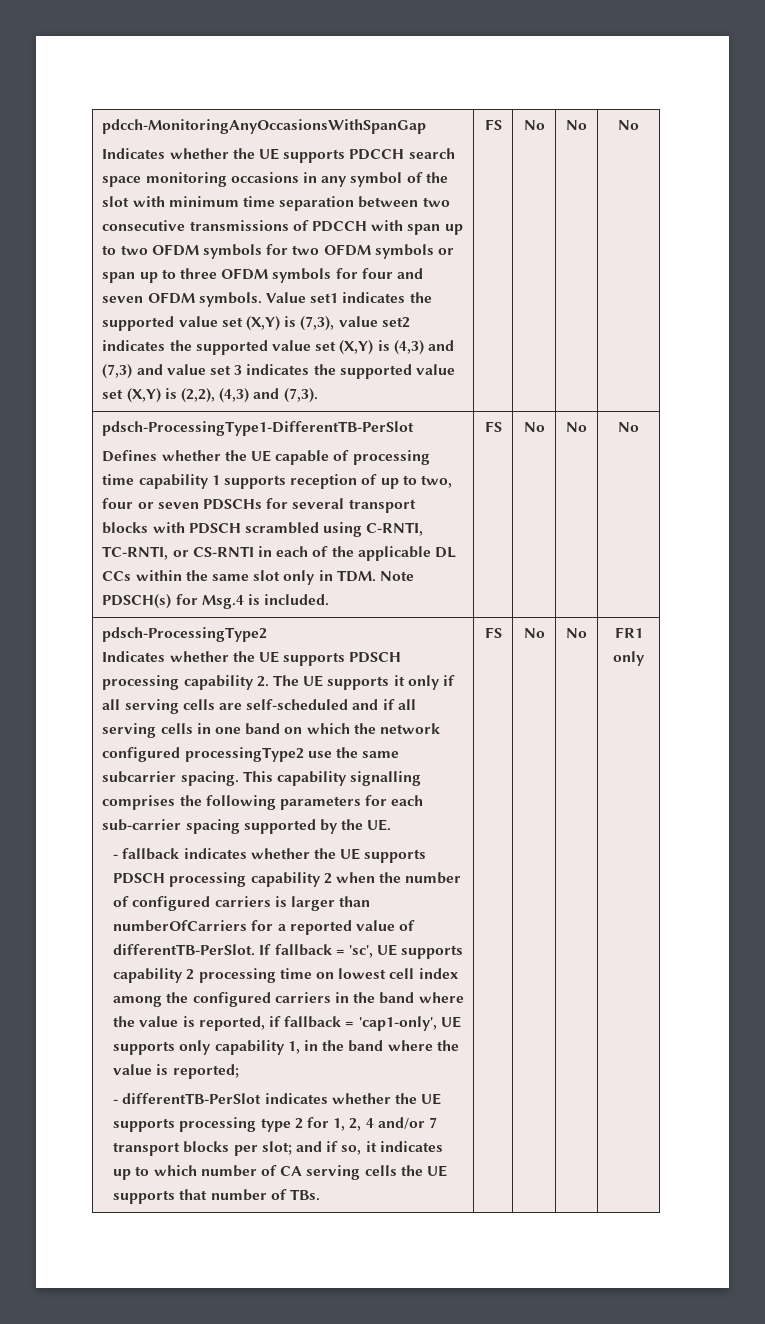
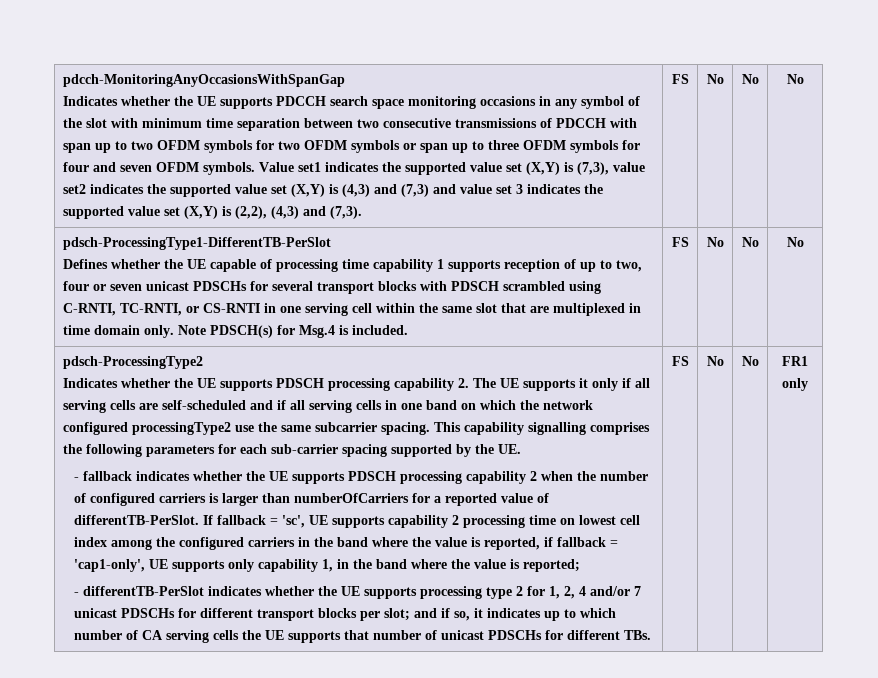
- Defines whether the UE capable of processing time capability 1 supports reception of up to two, four or seven PDSCHs for several transport blocks with PDSCH scrambled using C-RNTI, TC-RNTI, or CS-RNTI in each of the applicable DL CCs within the same slot only in TDM. Note PDSCH(s) for Msg.4 is included.
+ Defines whether the UE capable of processing time capability 1 supports reception of up to two, four or seven unicast PDSCHs for several transport blocks with PDSCH scrambled using C-RNTI, TC-RNTI, or CS-RNTI in one serving cell within the same slot that are multiplexed in time domain only. Note PDSCH(s) for Msg.4 is included.
- - differentTB-PerSlot indicates whether the UE supports processing type 2 for 1, 2, 4 and/or 7 transport blocks per slot; and if so, it indicates up to which number of CA serving cells the UE supports that number of TBs.
+ - differentTB-PerSlot indicates whether the UE supports processing type 2 for 1, 2, 4 and/or 7 unicast PDSCHs for different transport blocks per slot; and if so, it indicates up to which number of CA serving cells the UE supports that number of unicast PDSCHs for different TBs.

